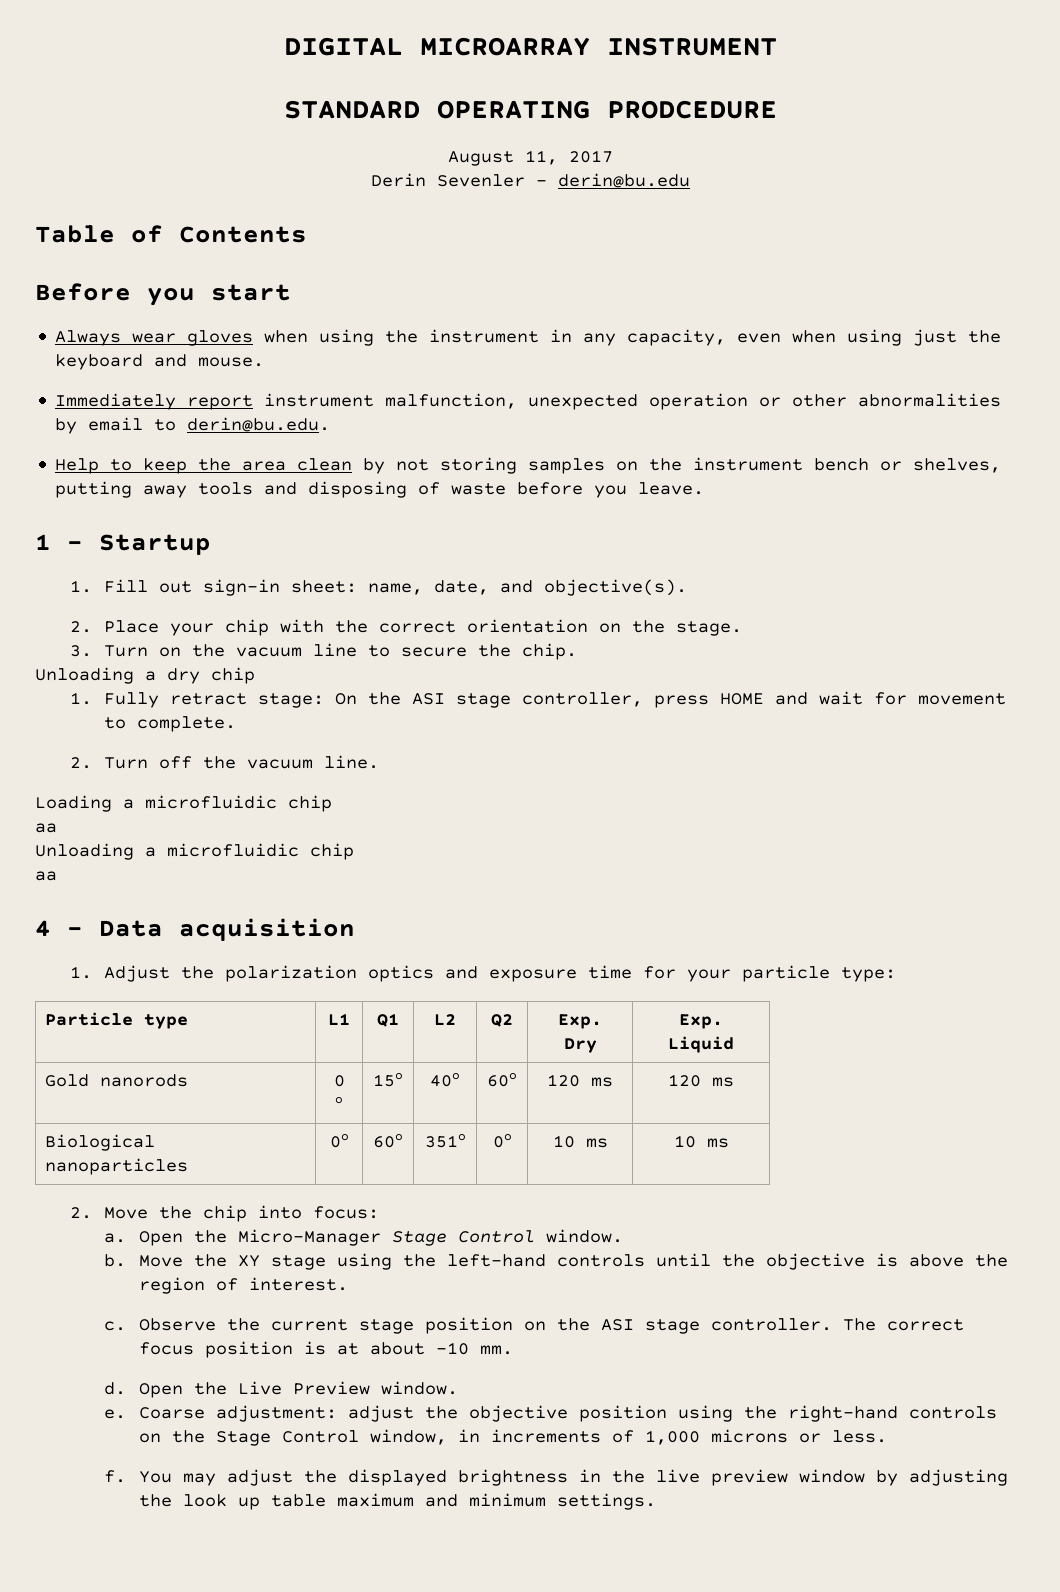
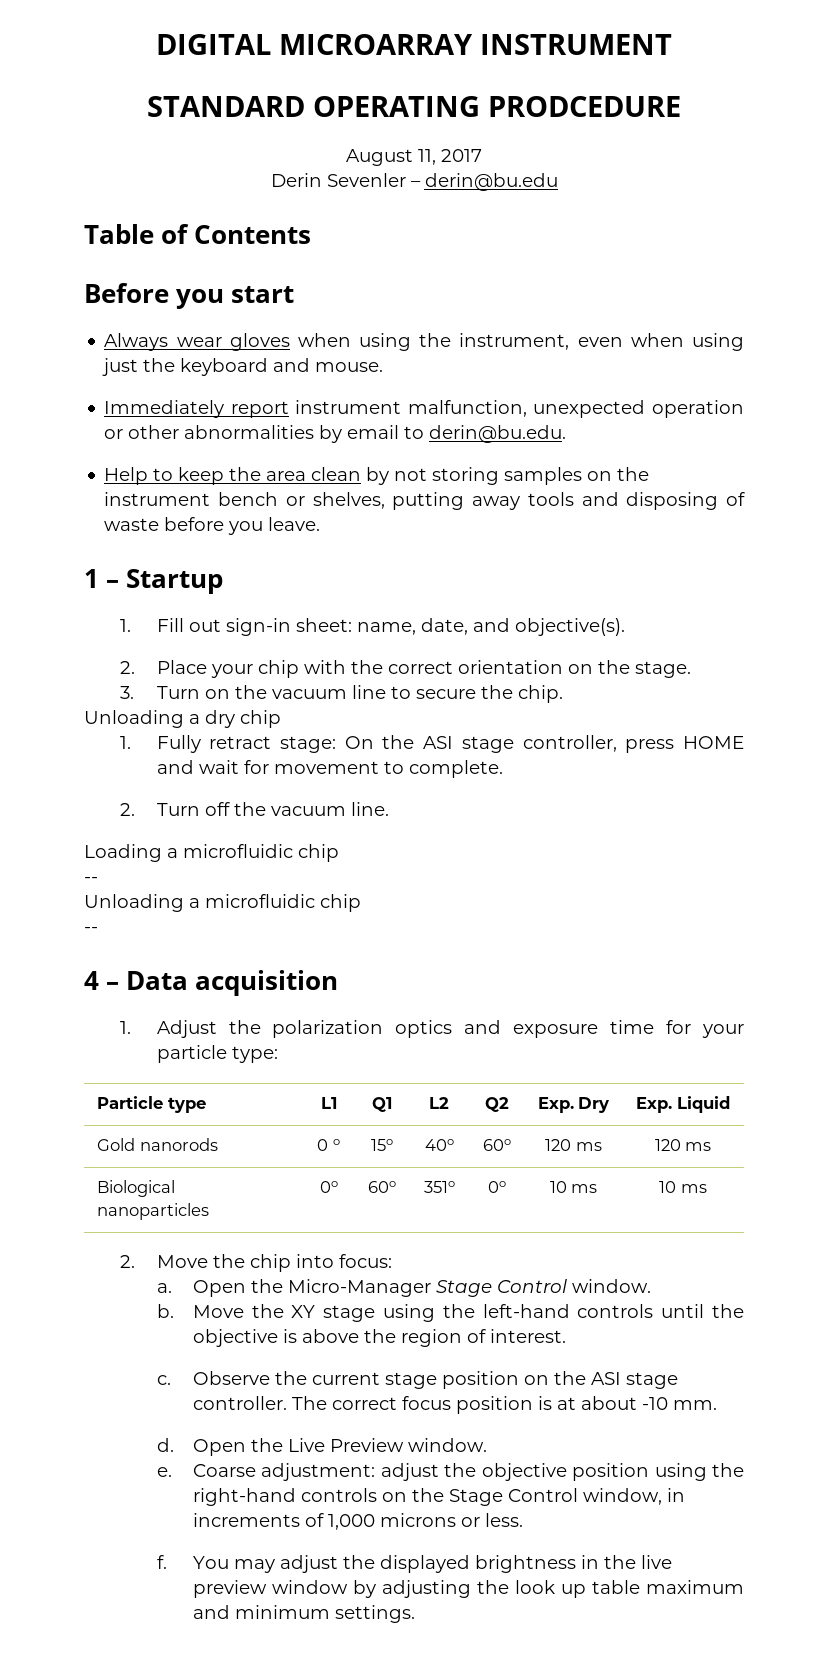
- Always wear gloves when using the instrument in any capacity, even when using just the keyboard and mouse.
+ Always wear gloves when using the instrument, even when using just the keyboard and mouse.
  Loading a microfluidic chip
- aa
+ --
  Unloading a microfluidic chip
- aa
+ --

